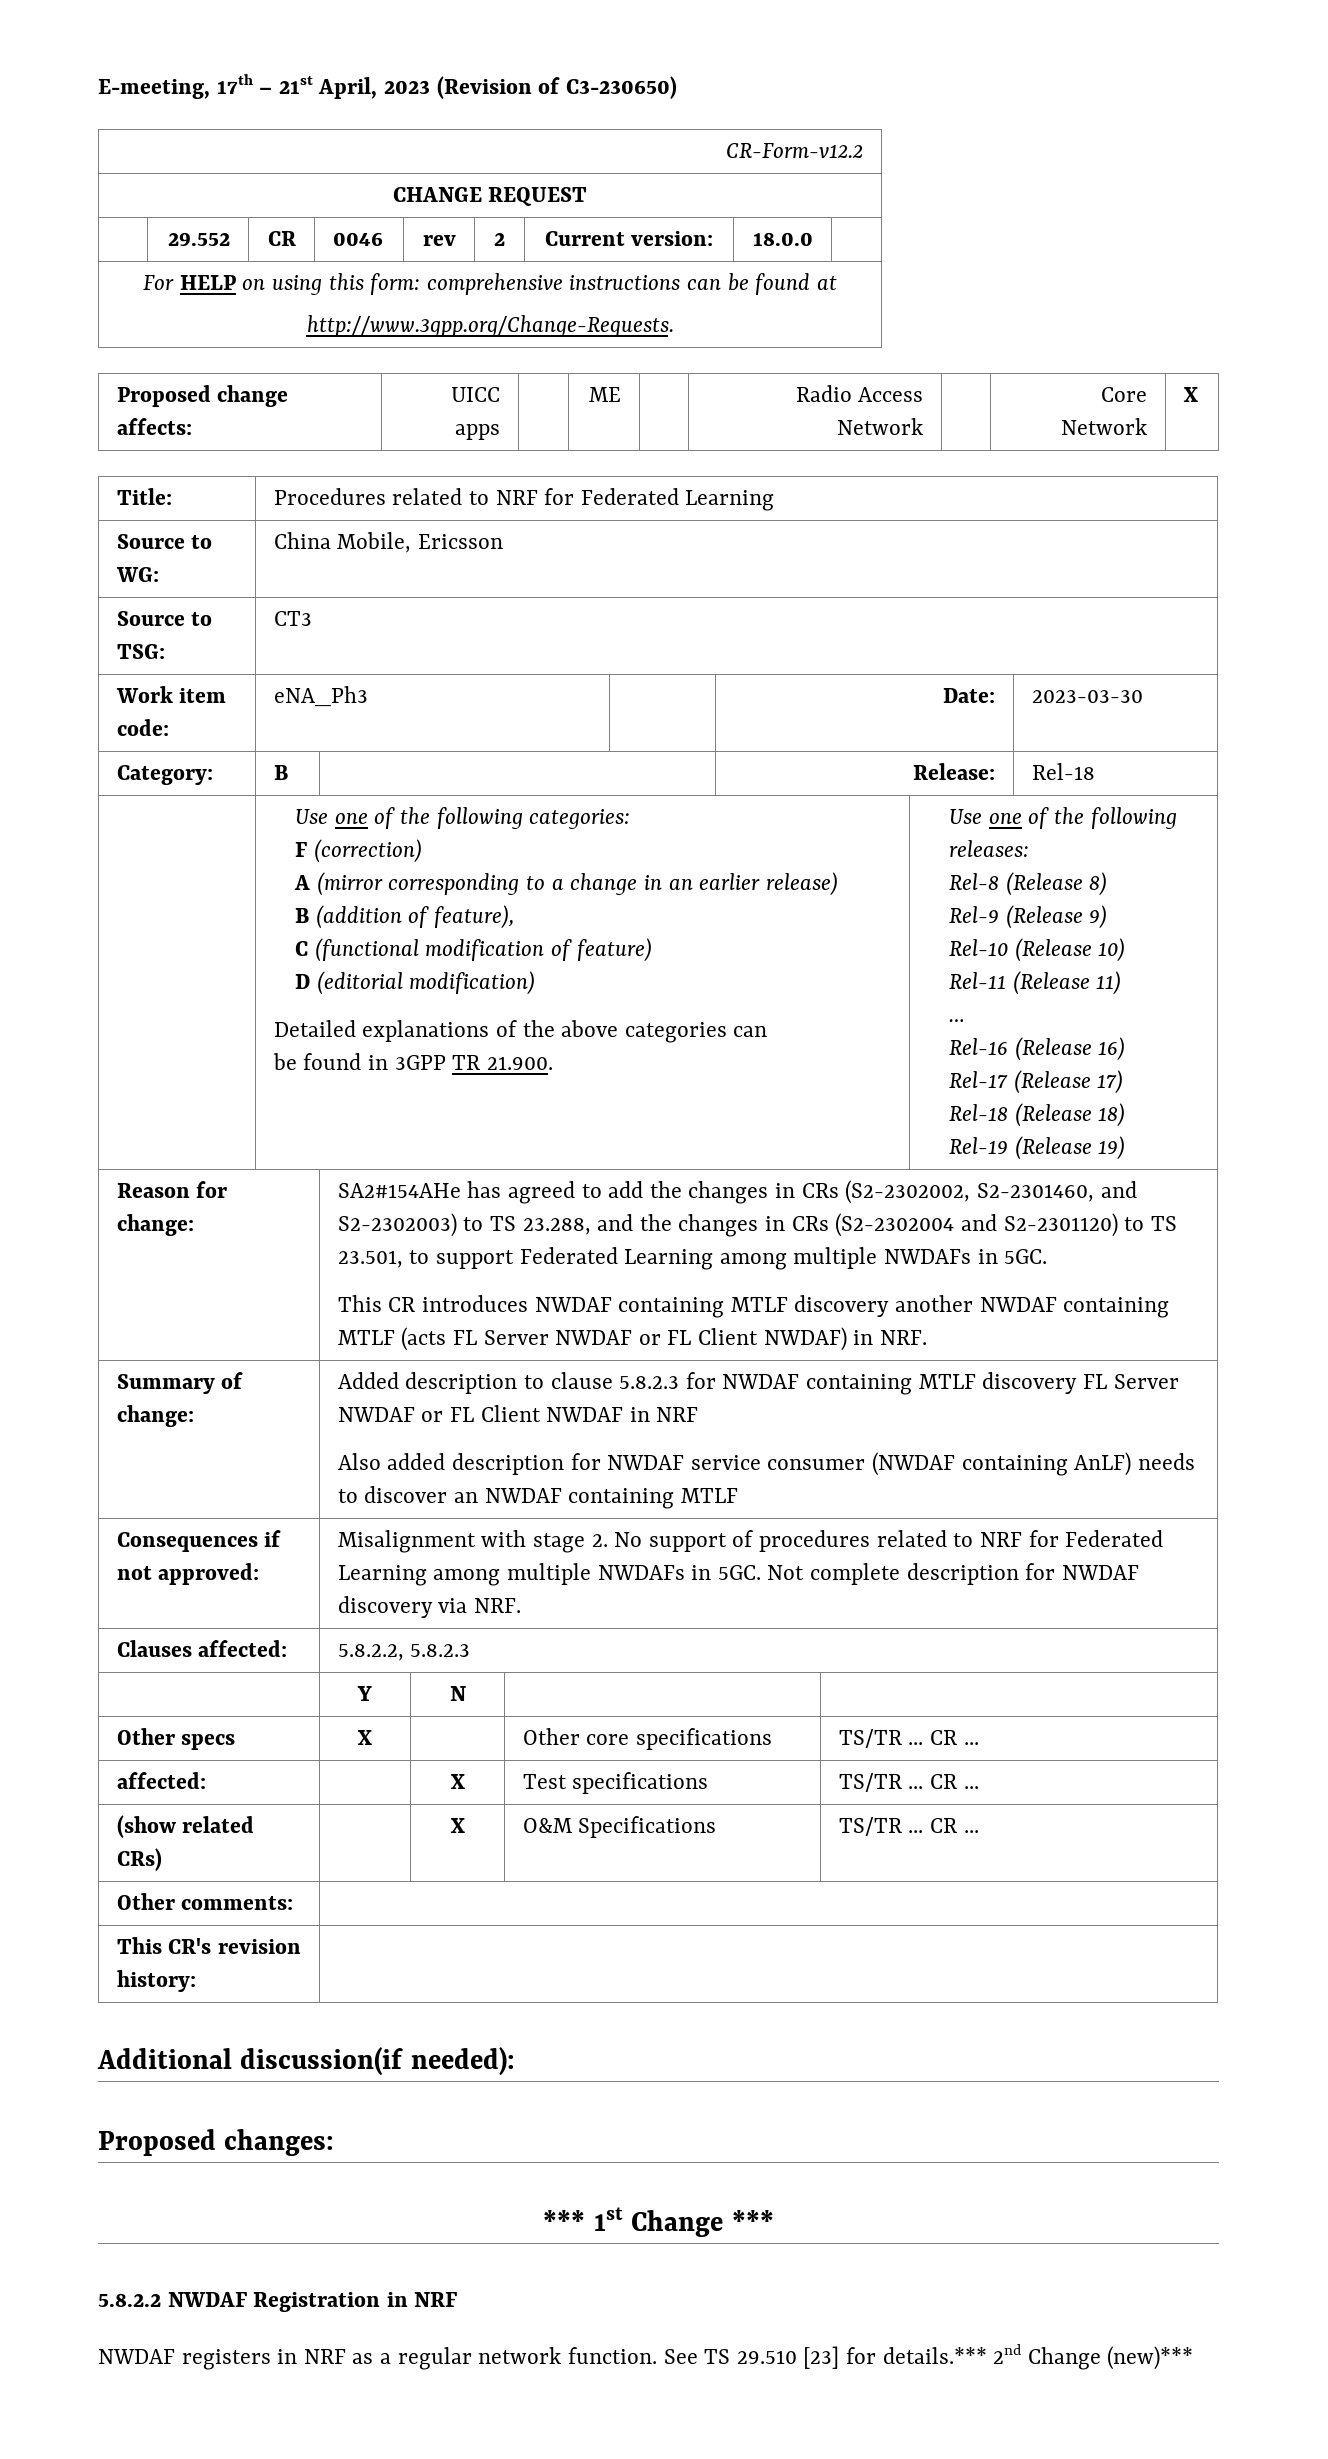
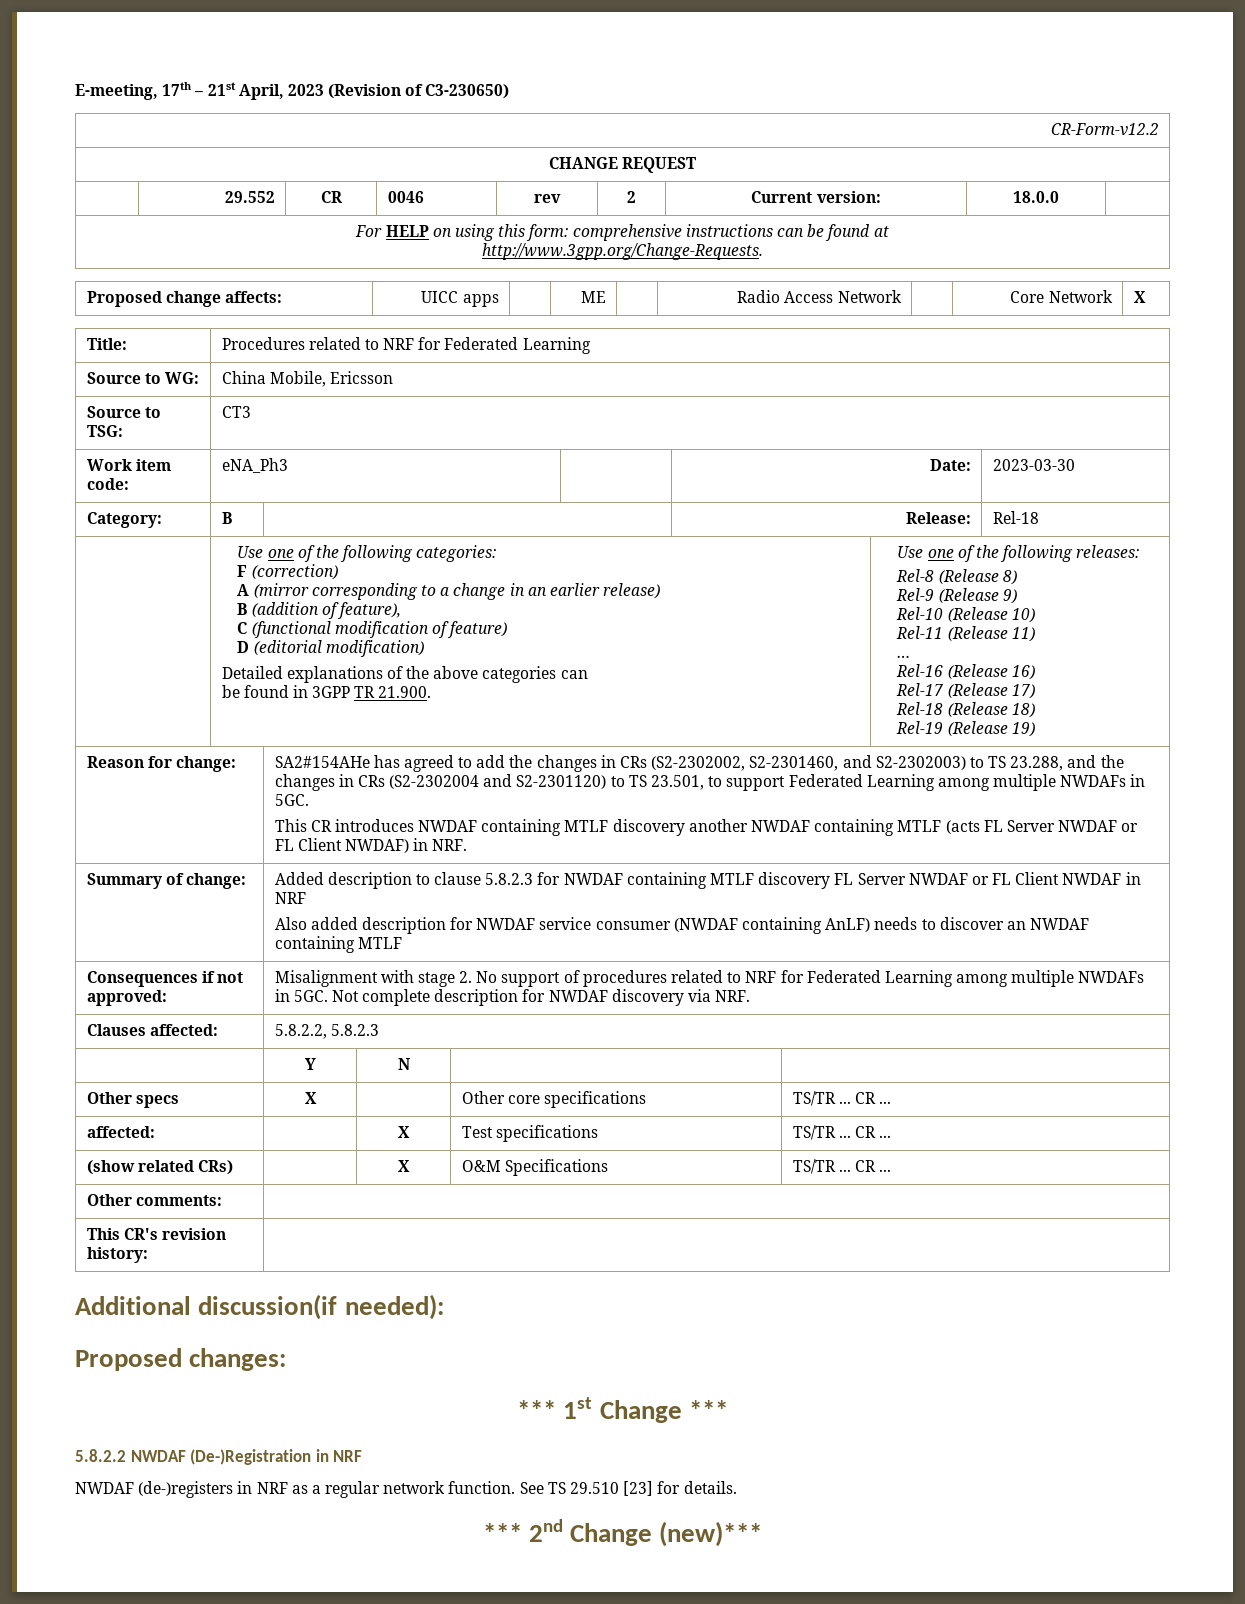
- 5.8.2.2 NWDAF Registration in NRF
+ 5.8.2.2 NWDAF (De-)Registration in NRF
- NWDAF registers in NRF as a regular network function.
+ NWDAF (de-)registers in NRF as a regular network function.
- See TS 29.510 [23] for details.*** 2nd Change (new)***
+ See TS 29.510 [23] for details.
+ *** 2nd Change (new)***

